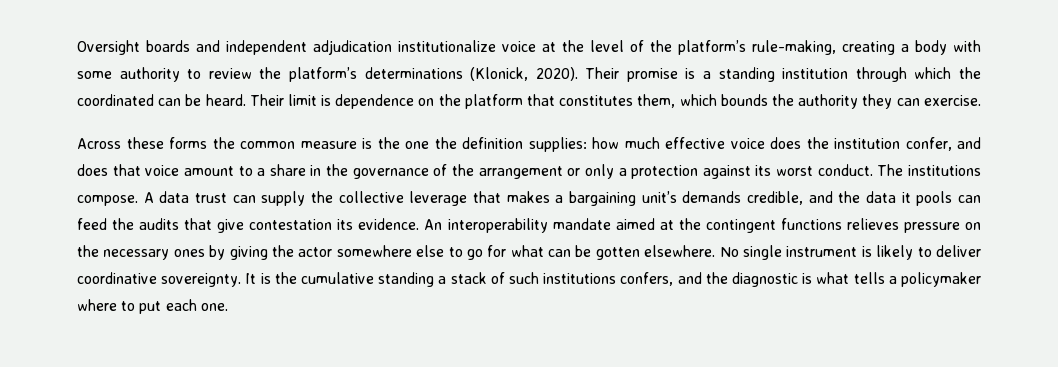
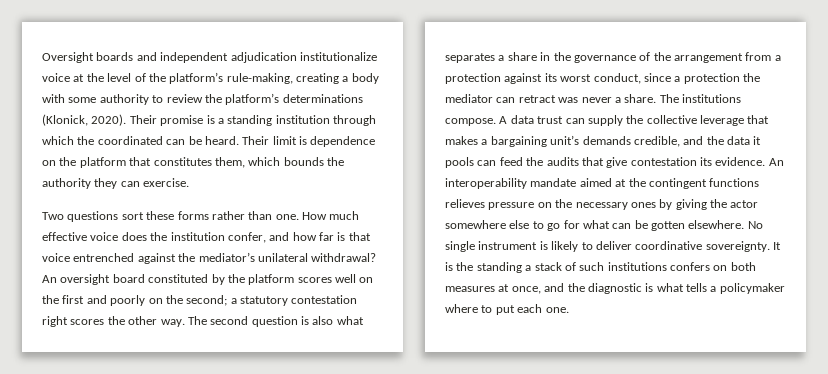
- Across these forms the common measure is the one the definition supplies: how much effective voice does the institution confer, and does that voice amount to a share in the governance of the arrangement or only a protection against its worst conduct.
+ Two questions sort these forms rather than one. How much effective voice does the institution confer, and how far is that voice entrenched against the mediator’s unilateral withdrawal? An oversight board constituted by the platform scores well on the first and poorly on the second; a statutory contestation right scores the other way. The second question is also what separates a share in the governance of the arrangement from a protection against its worst conduct, since a protection the mediator can retract was never a share.
- It is the cumulative standing a stack of such institutions confers, and the diagnostic is what tells a policymaker where to put each one.
+ It is the standing a stack of such institutions confers on both measures at once, and the diagnostic is what tells a policymaker where to put each one.

